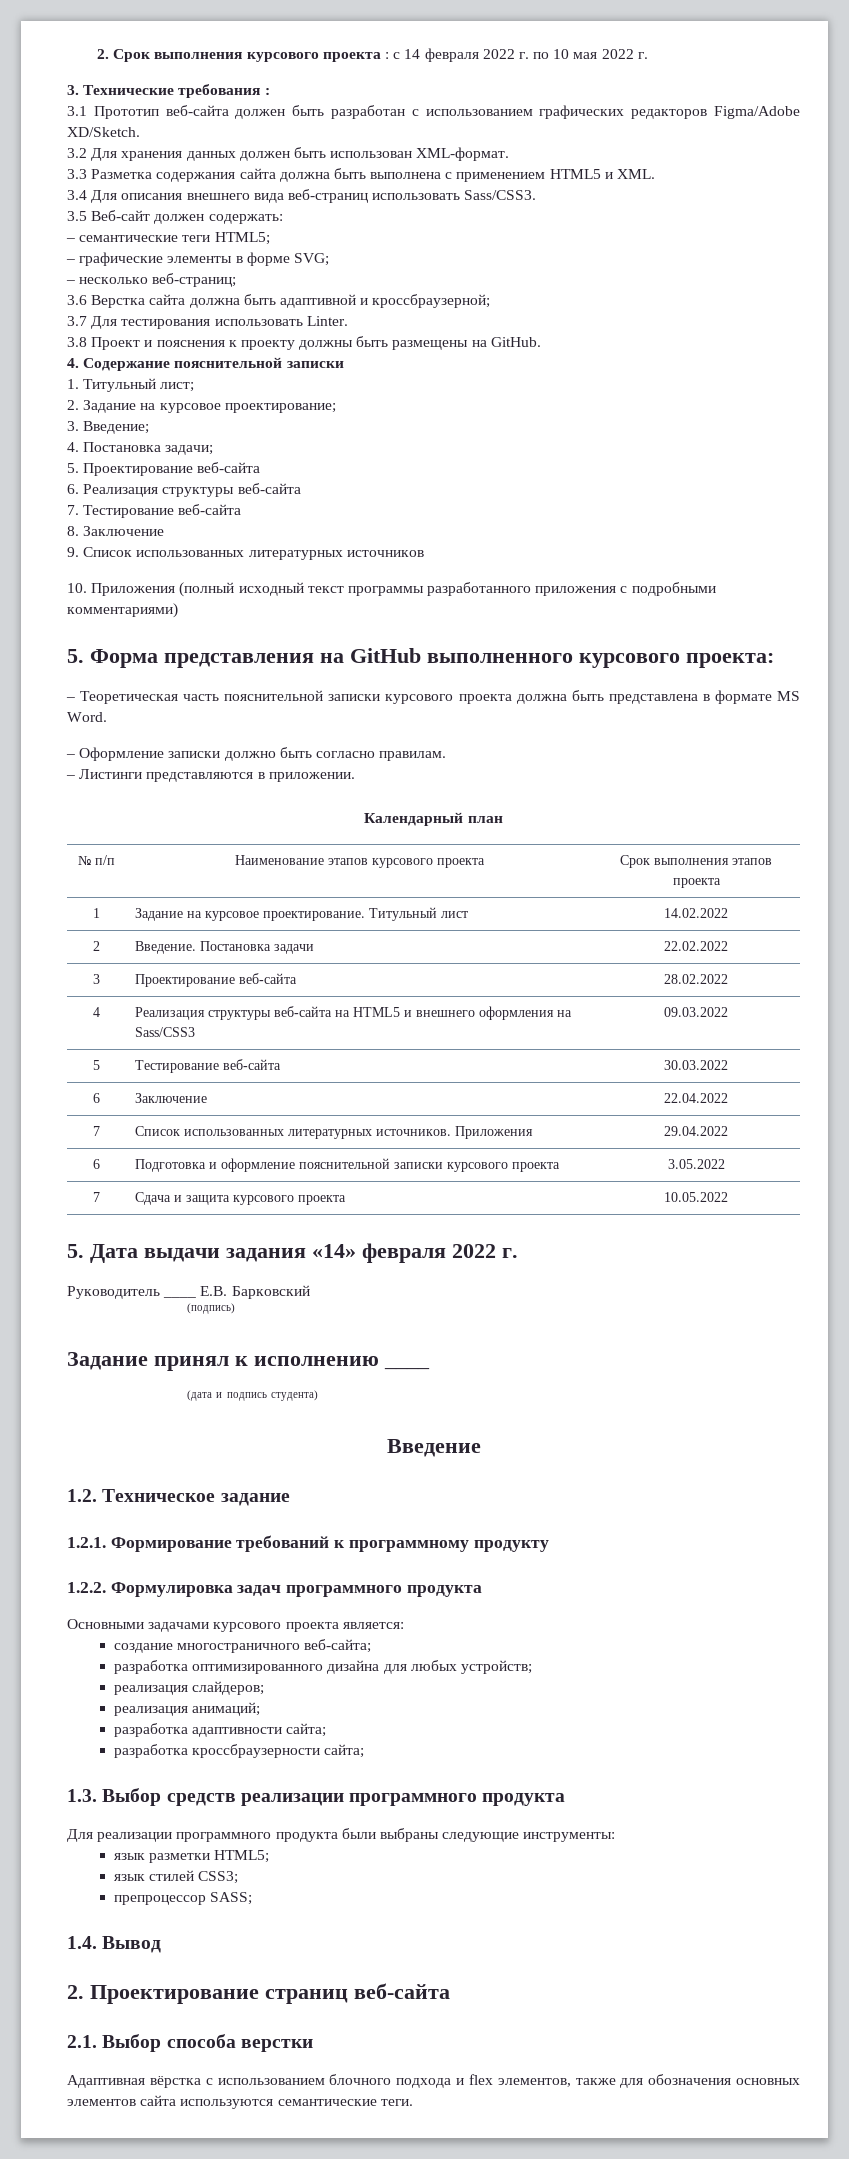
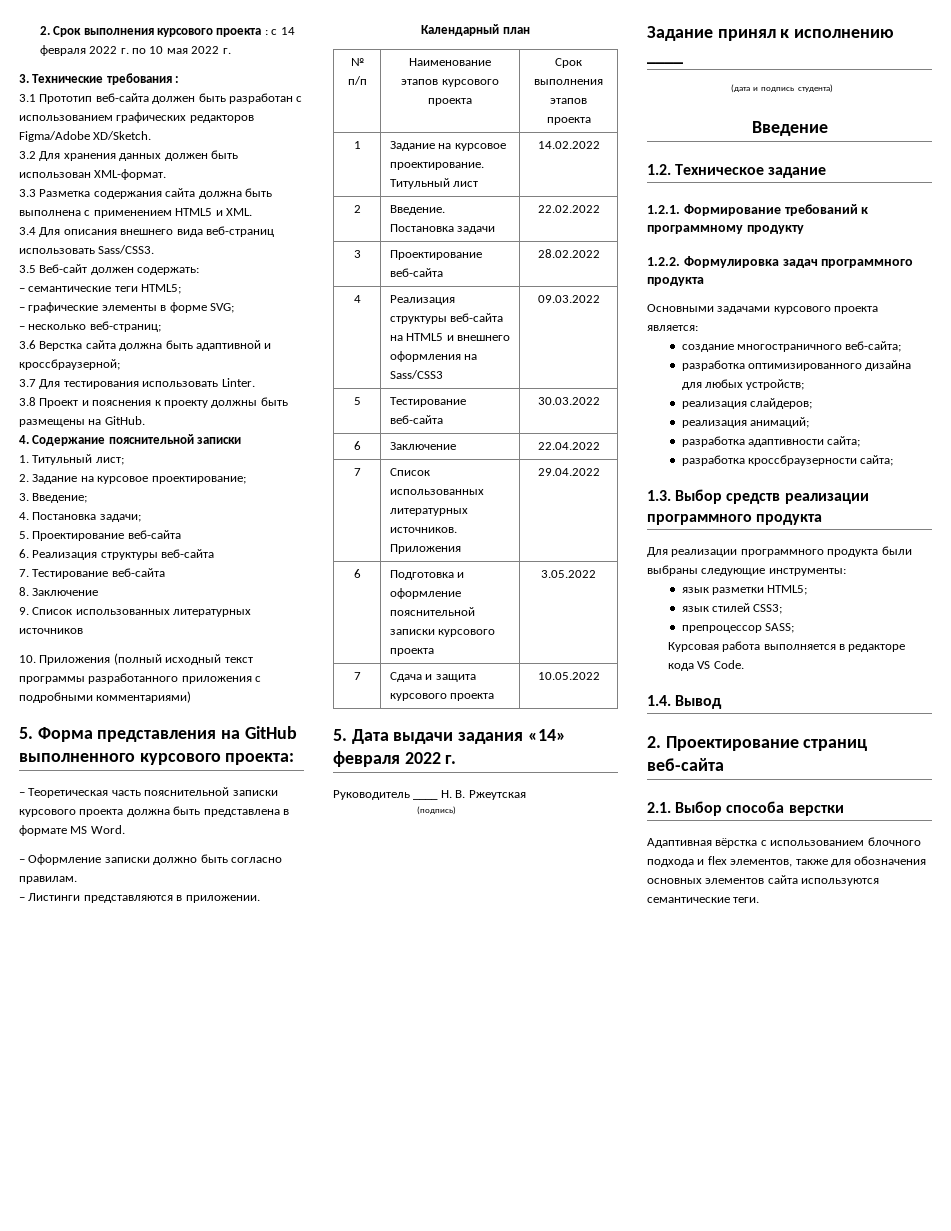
- Руководитель ____ Е.В. Барковский
+ Руководитель ____ Н. В. Ржеутская
+ Курсовая работа выполняется в редакторе кода VS Code.

